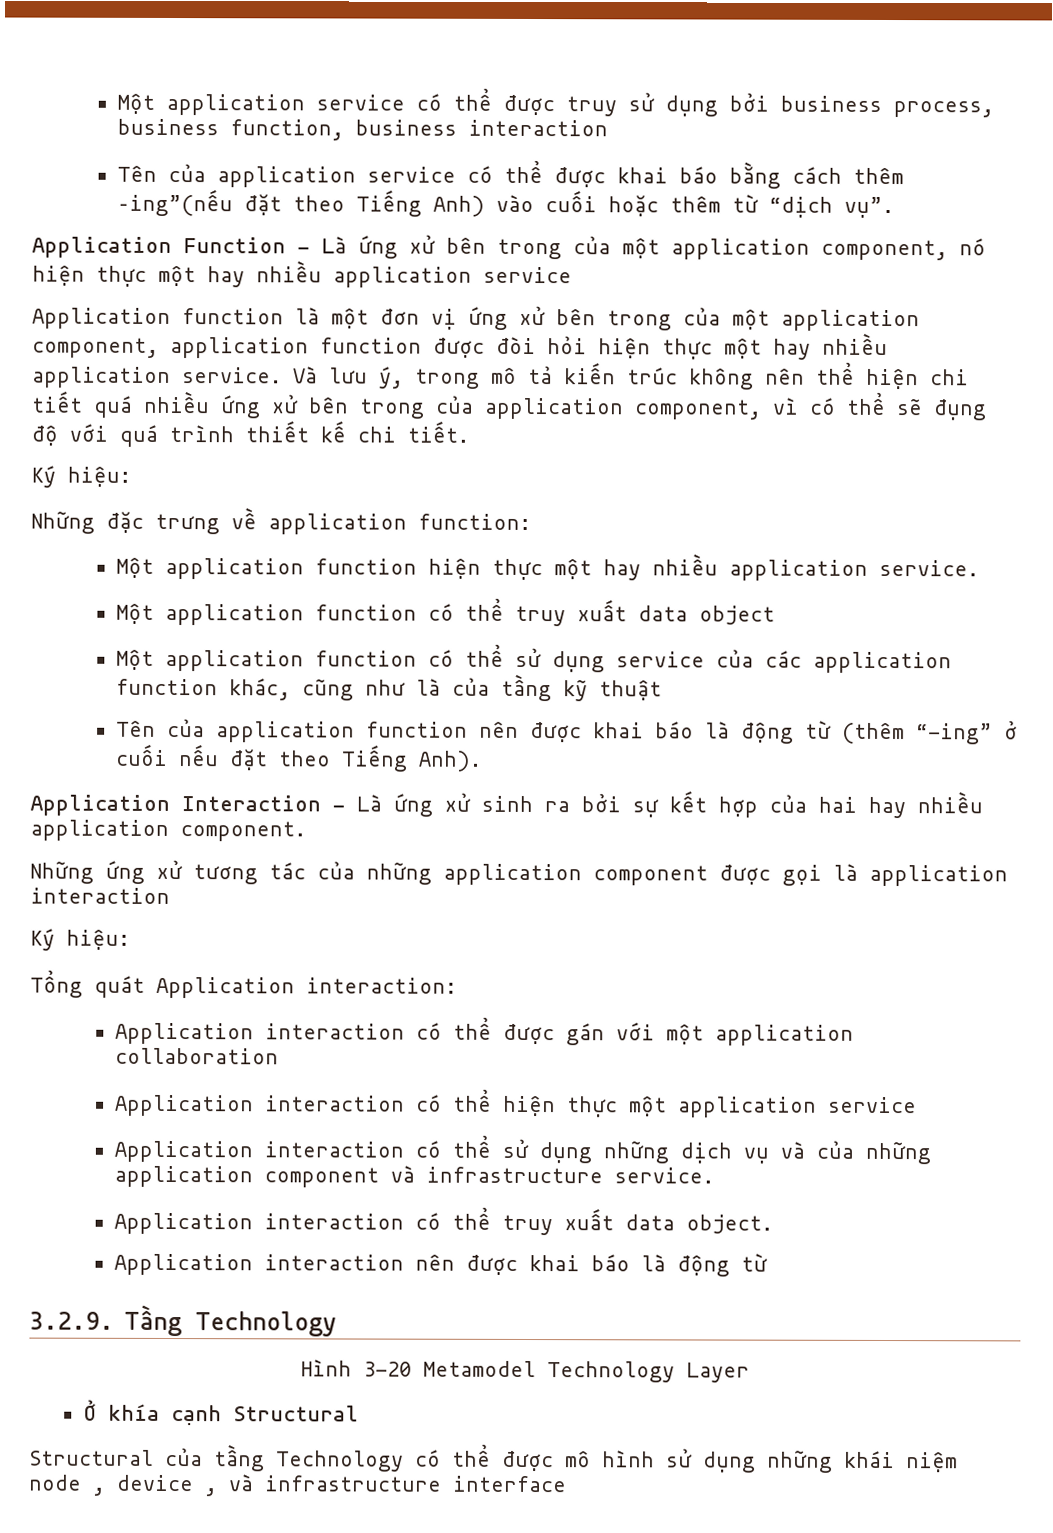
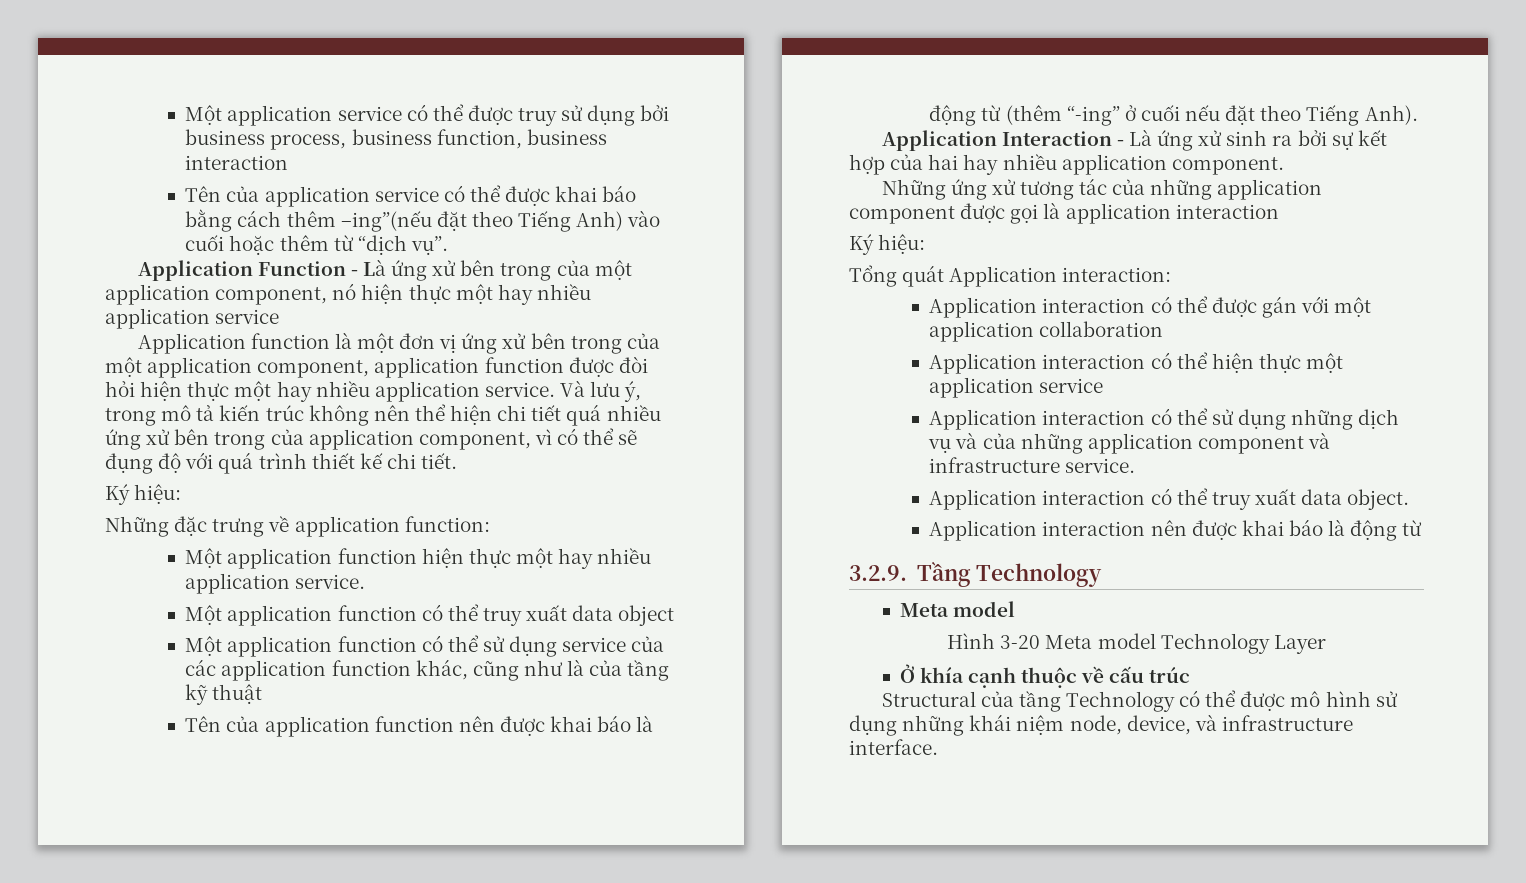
  3.2.9. Tầng Technology
+ Meta model
- Hình 3-20 Metamodel Technology Layer
+ Hình 3-20 Meta model Technology Layer
- Ở khía cạnh Structural
+ Ở khía cạnh thuộc về cấu trúc
- Structural của tầng Technology có thể được mô hình sử dụng những khái niệm node , device , và infrastructure interface
+ Structural của tầng Technology có thể được mô hình sử dụng những khái niệm node, device, và infrastructure interface.

